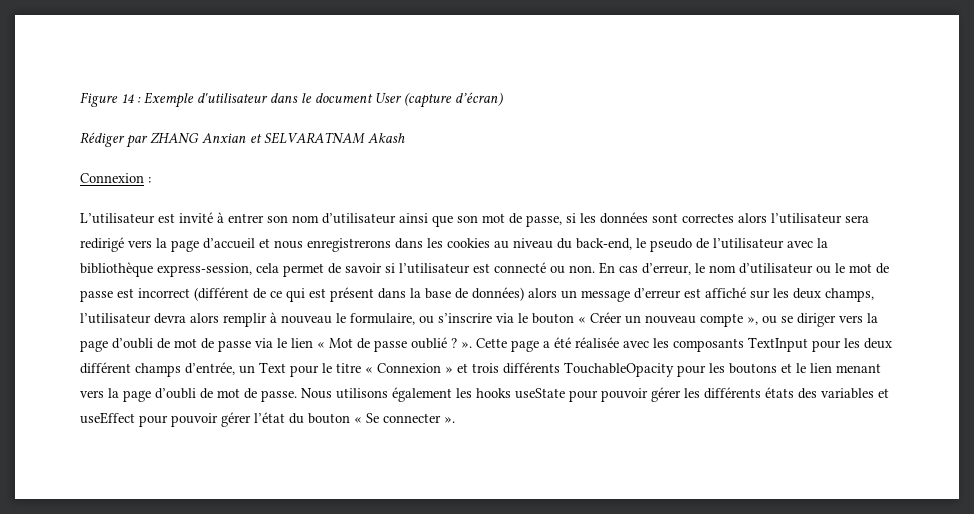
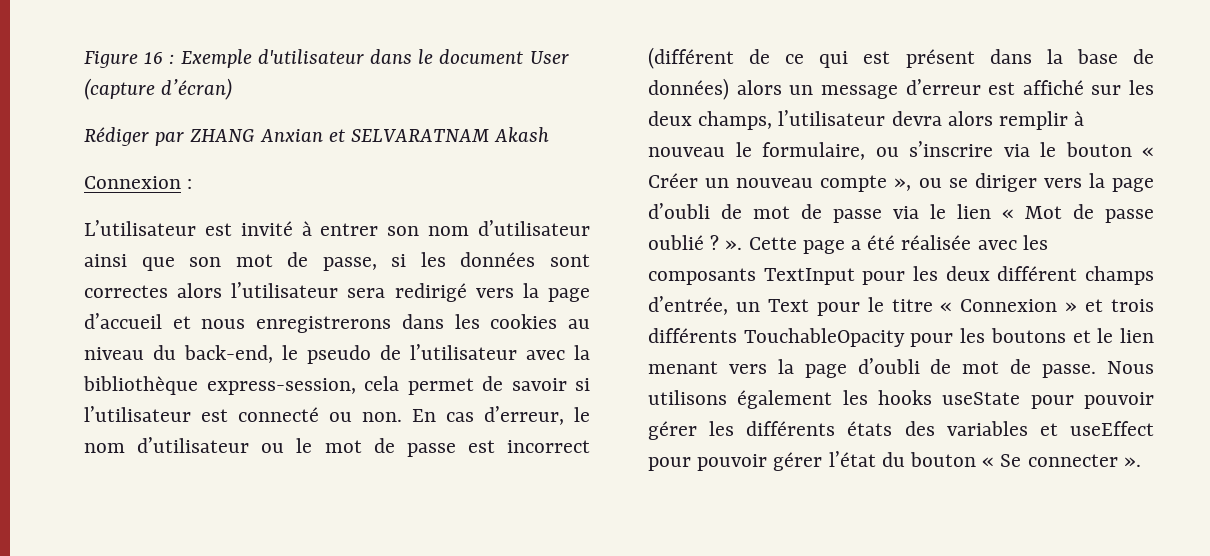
- Figure 14 : Exemple d'utilisateur dans le document User (capture d’écran)
+ Figure 16 : Exemple d'utilisateur dans le document User (capture d’écran)

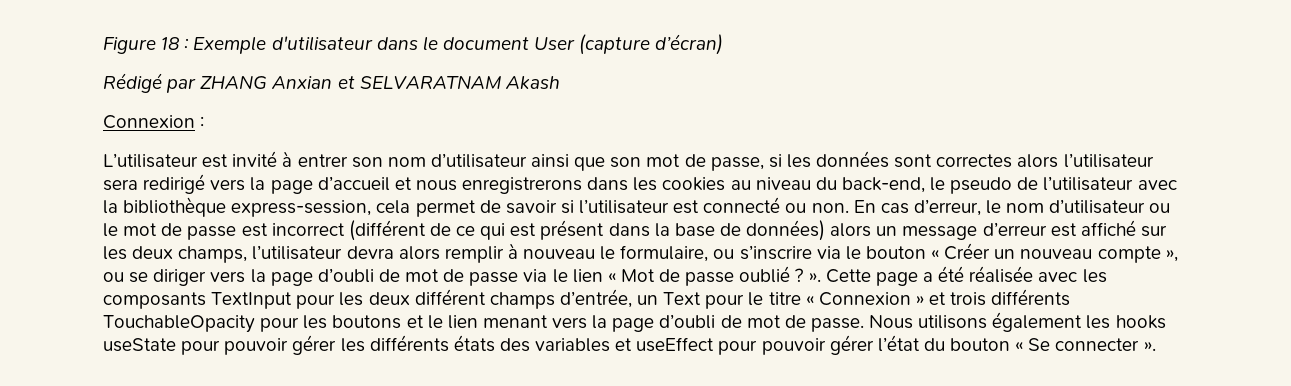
- Figure 16 : Exemple d'utilisateur dans le document User (capture d’écran)
+ Figure 18 : Exemple d'utilisateur dans le document User (capture d’écran)
- Rédiger par ZHANG Anxian et SELVARATNAM Akash
+ Rédigé par ZHANG Anxian et SELVARATNAM Akash

